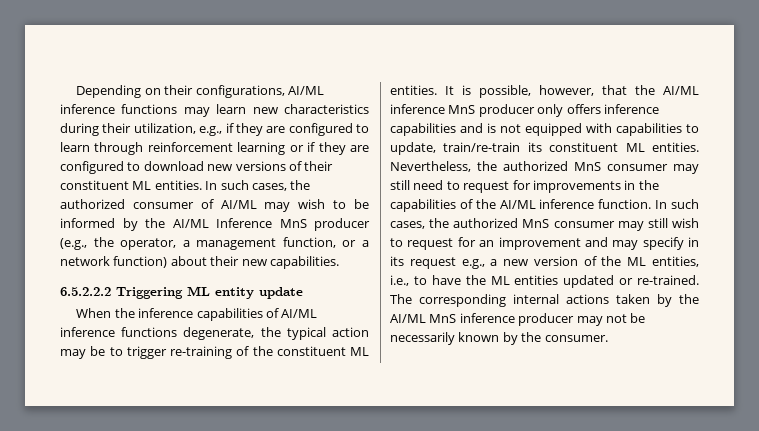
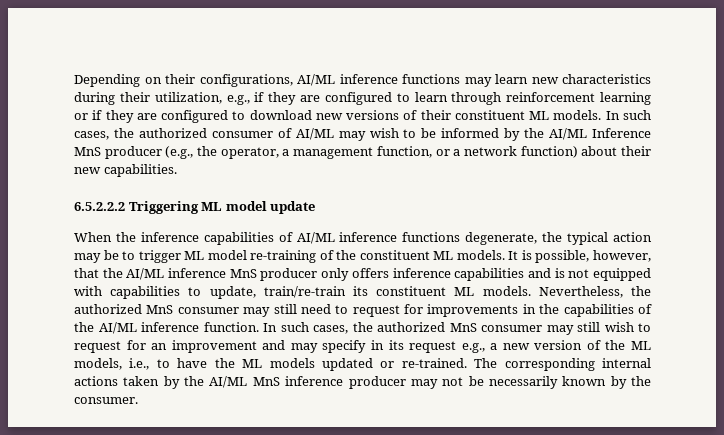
- Depending on their configurations, AI/ML inference functions may learn new characteristics during their utilization, e.g., if they are configured to learn through reinforcement learning or if they are configured to download new versions of their constituent ML entities.
+ Depending on their configurations, AI/ML inference functions may learn new characteristics during their utilization, e.g., if they are configured to learn through reinforcement learning or if they are configured to download new versions of their constituent ML models.
- 6.5.2.2.2 Triggering ML entity update
+ 6.5.2.2.2 Triggering ML model update
- When the inference capabilities of AI/ML inference functions degenerate, the typical action may be to trigger re-training of the constituent ML entities.
+ When the inference capabilities of AI/ML inference functions degenerate, the typical action may be to trigger ML model re-training of the constituent ML models.
- It is possible, however, that the AI/ML inference MnS producer only offers inference capabilities and is not equipped with capabilities to update, train/re-train its constituent ML entities.
+ It is possible, however, that the AI/ML inference MnS producer only offers inference capabilities and is not equipped with capabilities to update, train/re-train its constituent ML models.
- In such cases, the authorized MnS consumer may still wish to request for an improvement and may specify in its request e.g., a new version of the ML entities, i.e., to have the ML entities updated or re-trained.
+ In such cases, the authorized MnS consumer may still wish to request for an improvement and may specify in its request e.g., a new version of the ML models, i.e., to have the ML models updated or re-trained.

